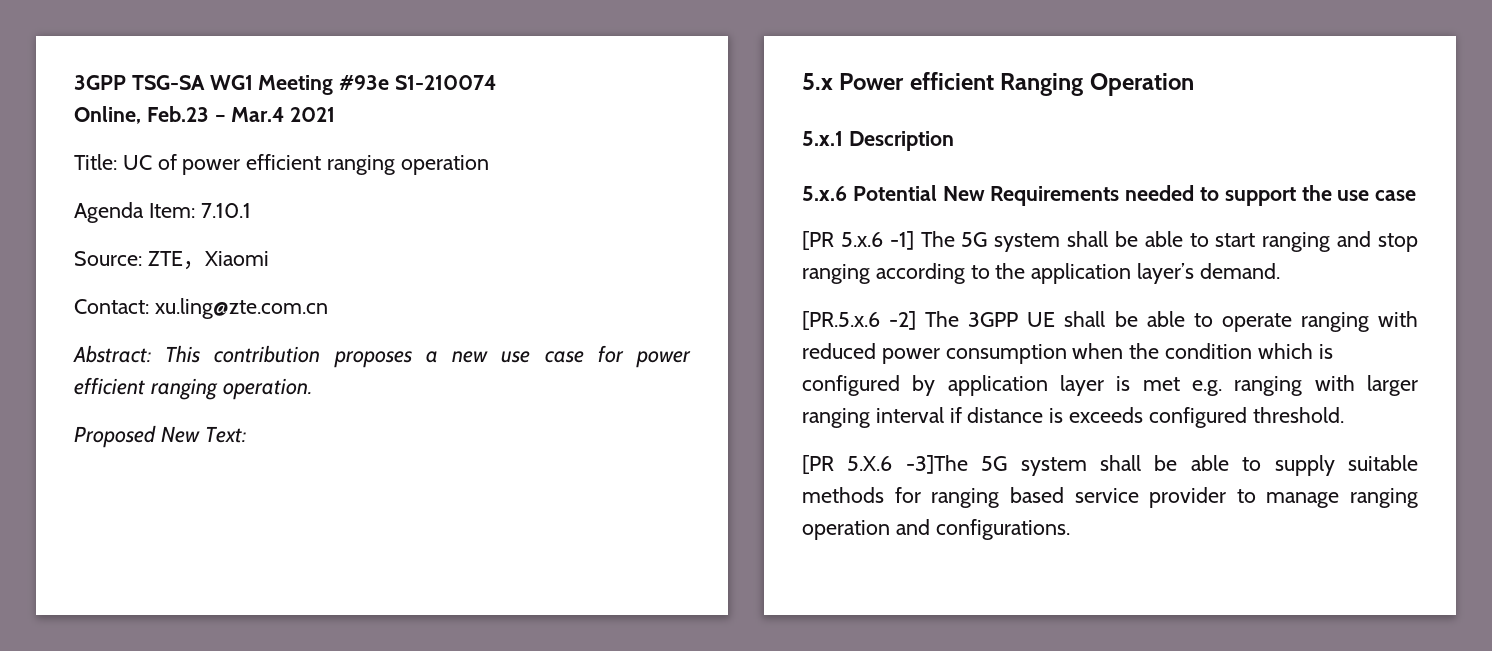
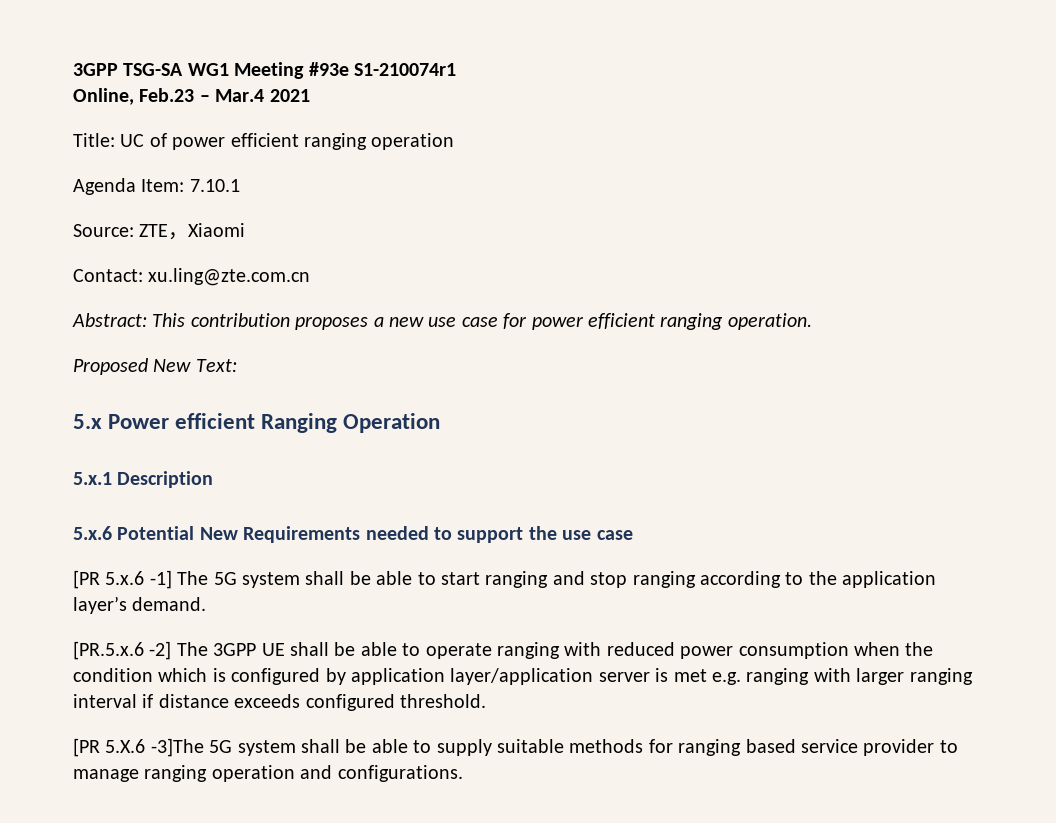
- 3GPP TSG-SA WG1 Meeting #93e S1-210074
+ 3GPP TSG-SA WG1 Meeting #93e S1-210074r1
- [PR.5.x.6 -2] The 3GPP UE shall be able to operate ranging with reduced power consumption when the condition which is configured by application layer is met e.g. ranging with larger ranging interval if distance is exceeds configured threshold.
+ [PR.5.x.6 -2] The 3GPP UE shall be able to operate ranging with reduced power consumption when the condition which is configured by application layer/application server is met e.g. ranging with larger ranging interval if distance exceeds configured threshold.

